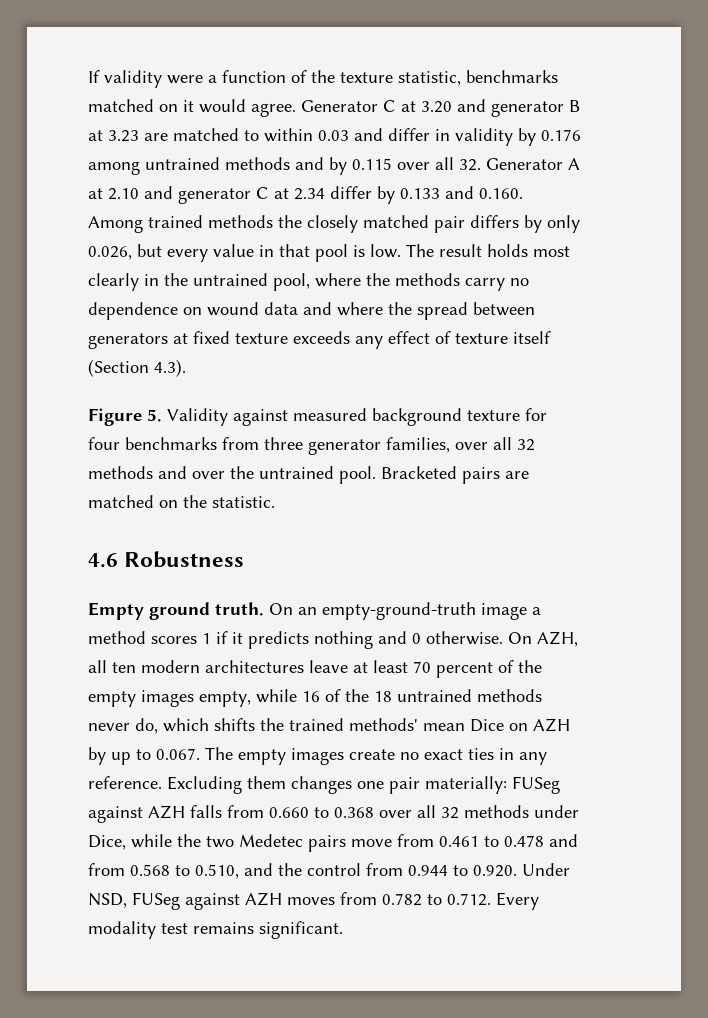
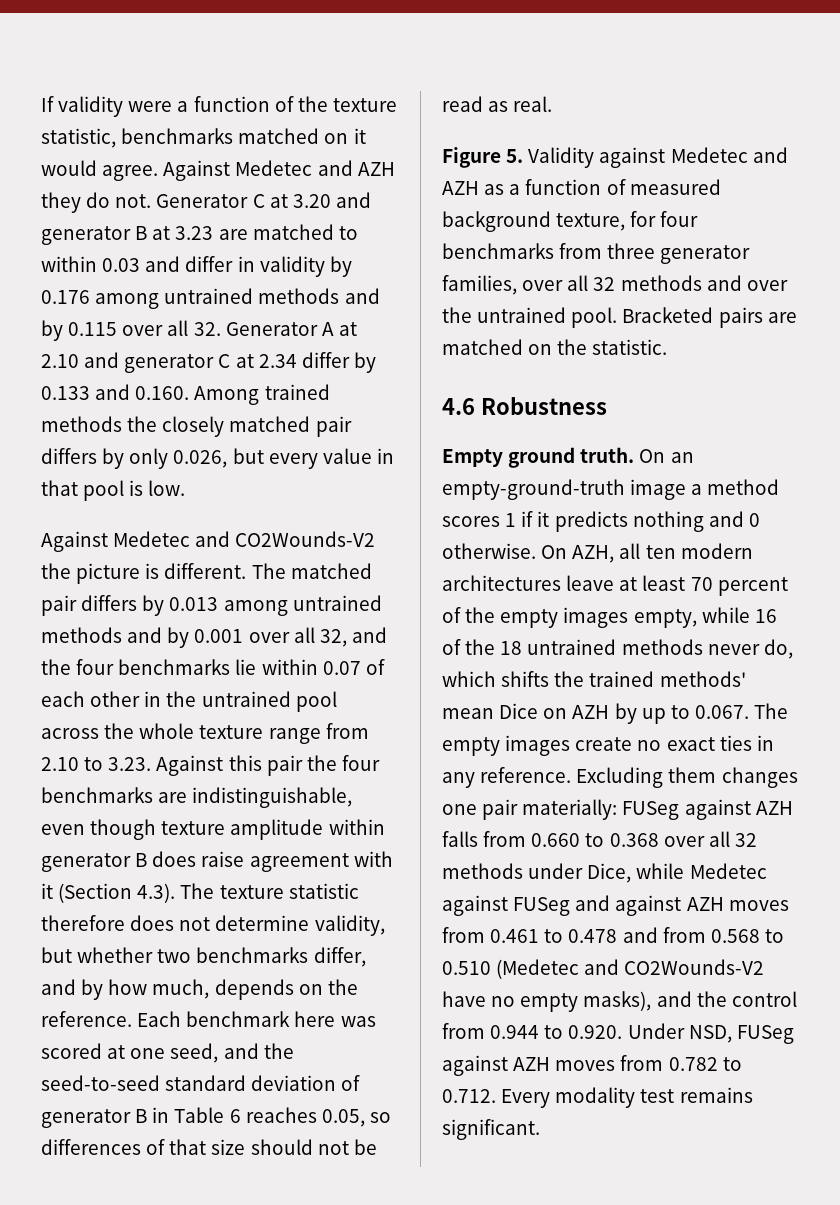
+ Against Medetec and AZH they do not.
- Generator C at 3.20 and generator B at 3.23 are matched to within 0.03 and differ in validity by 0.176 among untrained methods and by 0.115 over all 32. Generator A at 2.10 and generator C at 2.34 differ by 0.133 and 0.160. Among trained methods the closely matched pair differs by only 0.026, but every value in that pool is low. The result holds most clearly in the untrained pool, where the methods carry no dependence on wound data and where the spread between generators at fixed texture exceeds any effect of texture itself (Section 4.3).
- Figure 5. Validity against measured background texture for four benchmarks from three generator families, over all 32 methods and over the untrained pool.
+ Generator C at 3.20 and generator B at 3.23 are matched to within 0.03 and differ in validity by 0.176 among untrained methods and by 0.115 over all 32. Generator A at 2.10 and generator C at 2.34 differ by 0.133 and 0.160. Among trained methods the closely matched pair differs by only 0.026, but every value in that pool is low.
+ Against Medetec and CO2Wounds-V2 the picture is different. The matched pair differs by 0.013 among untrained methods and by 0.001 over all 32, and the four benchmarks lie within 0.07 of each other in the untrained pool across the whole texture range from 2.10 to 3.23. Against this pair the four benchmarks are indistinguishable, even though texture amplitude within generator B does raise agreement with it (Section 4.3). The texture statistic therefore does not determine validity, but whether two benchmarks differ, and by how much, depends on the reference. Each benchmark here was scored at one seed, and the seed-to-seed standard deviation of generator B in Table 6 reaches 0.05, so differences of that size should not be read as real.
+ Figure 5. Validity against Medetec and AZH as a function of measured background texture, for four benchmarks from three generator families, over all 32 methods and over the untrained pool.
- Excluding them changes one pair materially: FUSeg against AZH falls from 0.660 to 0.368 over all 32 methods under Dice, while the two Medetec pairs move from 0.461 to 0.478 and from 0.568 to 0.510, and the control from 0.944 to 0.920. Under NSD, FUSeg against AZH moves from 0.782 to 0.712. Every modality test remains significant.
+ Excluding them changes one pair materially: FUSeg against AZH falls from 0.660 to 0.368 over all 32 methods under Dice, while Medetec against FUSeg and against AZH moves from 0.461 to 0.478 and from 0.568 to 0.510 (Medetec and CO2Wounds-V2 have no empty masks), and the control from 0.944 to 0.920. Under NSD, FUSeg against AZH moves from 0.782 to 0.712. Every modality test remains significant.

